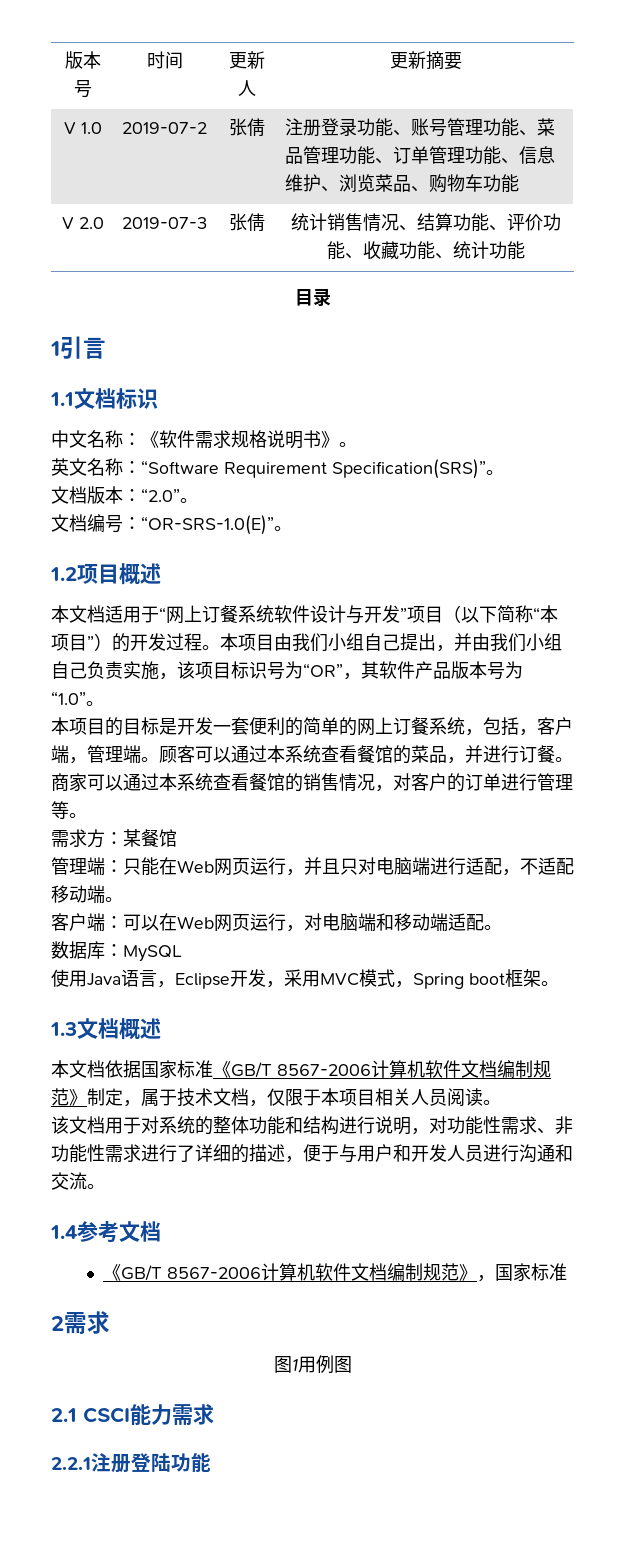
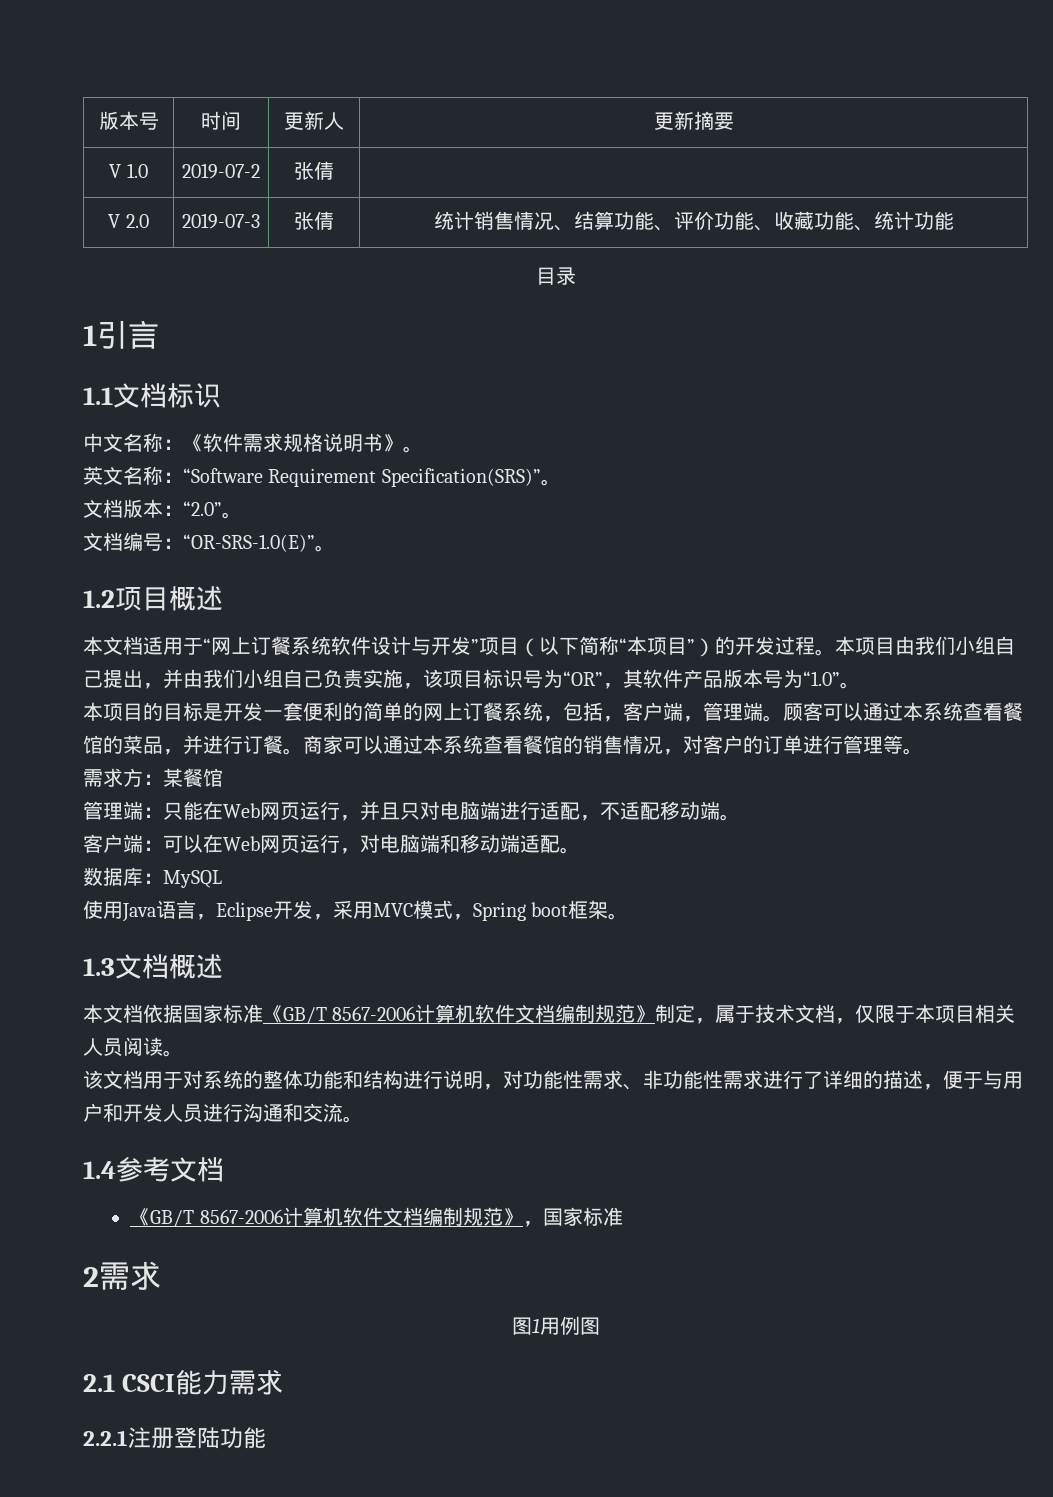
- V 1.0 | 2019-07-2 | 张倩 | 注册登录功能、账号管理功能、菜品管理功能、订单管理功能、信息维护、浏览菜品、购物车功能
+ V 1.0 | 2019-07-2 | 张倩 |

